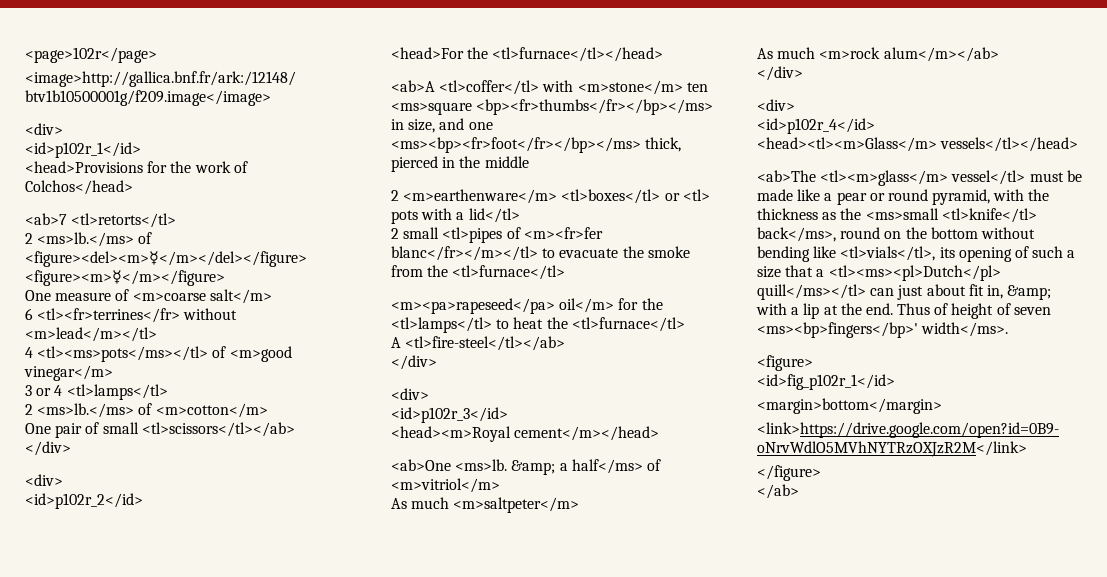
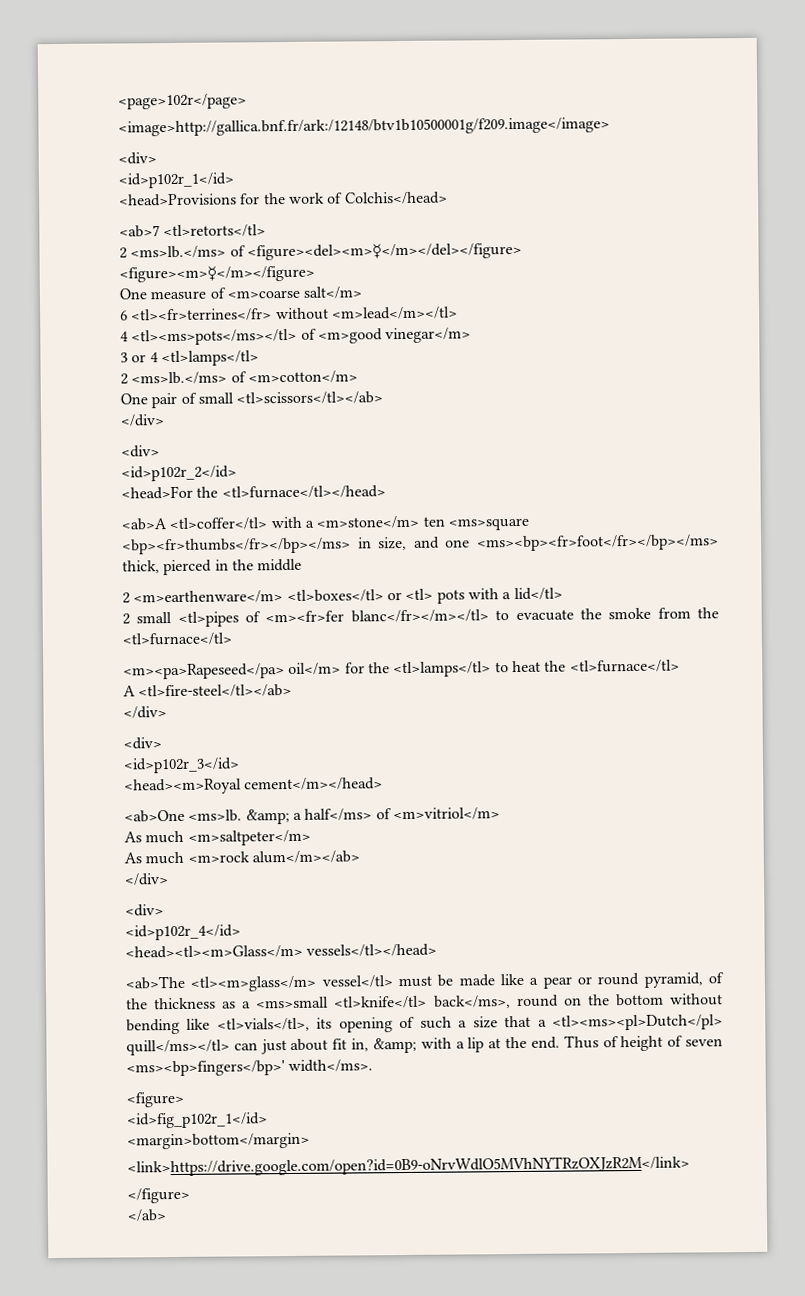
- <head>Provisions for the work of Colchos</head>
+ <head>Provisions for the work of Colchis</head>
- <ab>A <tl>coffer</tl> with <m>stone</m> ten <ms>square <bp><fr>thumbs</fr></bp></ms> in size, and one <ms><bp><fr>foot</fr></bp></ms> thick, pierced in the middle
+ <ab>A <tl>coffer</tl> with a <m>stone</m> ten <ms>square <bp><fr>thumbs</fr></bp></ms> in size, and one <ms><bp><fr>foot</fr></bp></ms> thick, pierced in the middle
- <m><pa>rapeseed</pa> oil</m> for the <tl>lamps</tl> to heat the <tl>furnace</tl>
+ <m><pa>Rapeseed</pa> oil</m> for the <tl>lamps</tl> to heat the <tl>furnace</tl>
- <ab>The <tl><m>glass</m> vessel</tl> must be made like a pear or round pyramid, with the thickness as the <ms>small <tl>knife</tl> back</ms>, round on the bottom without bending like <tl>vials</tl>, its opening of such a size that a <tl><ms><pl>Dutch</pl> quill</ms></tl> can just about fit in, &amp; with a lip at the end.
+ <ab>The <tl><m>glass</m> vessel</tl> must be made like a pear or round pyramid, of the thickness as a <ms>small <tl>knife</tl> back</ms>, round on the bottom without bending like <tl>vials</tl>, its opening of such a size that a <tl><ms><pl>Dutch</pl> quill</ms></tl> can just about fit in, &amp; with a lip at the end.

